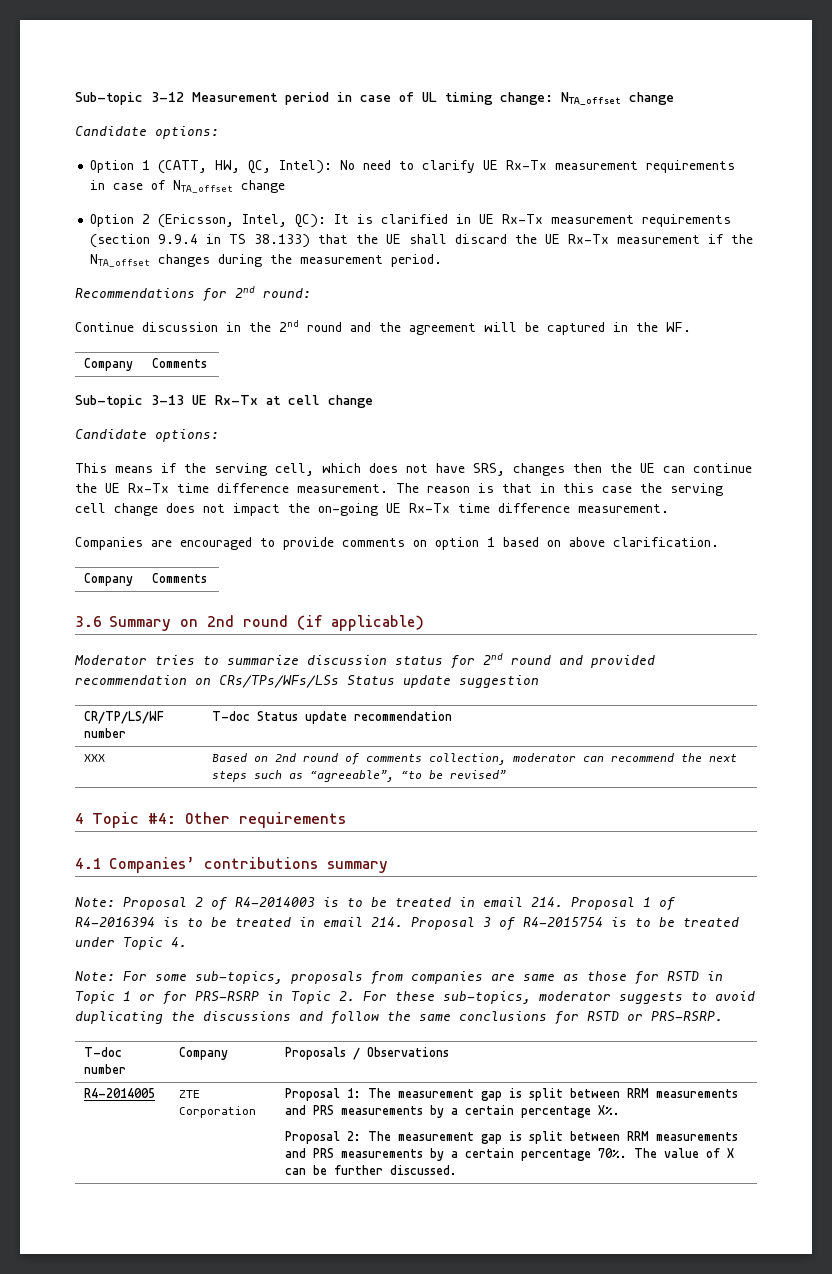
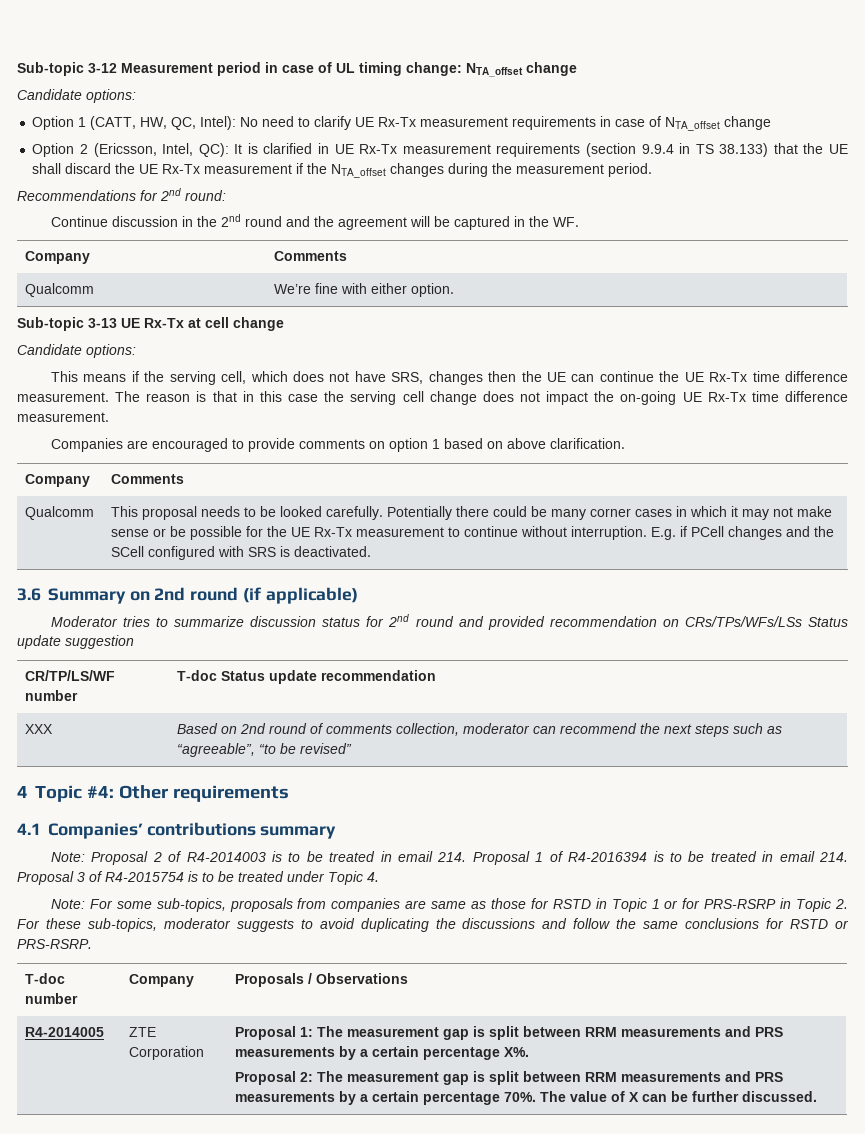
+ Qualcomm | We’re fine with either option.
+ Qualcomm | This proposal needs to be looked carefully. Potentially there could be many corner cases in which it may not make sense or be possible for the UE Rx-Tx measurement to continue without interruption. E.g. if PCell changes and the SCell configured with SRS is deactivated.

